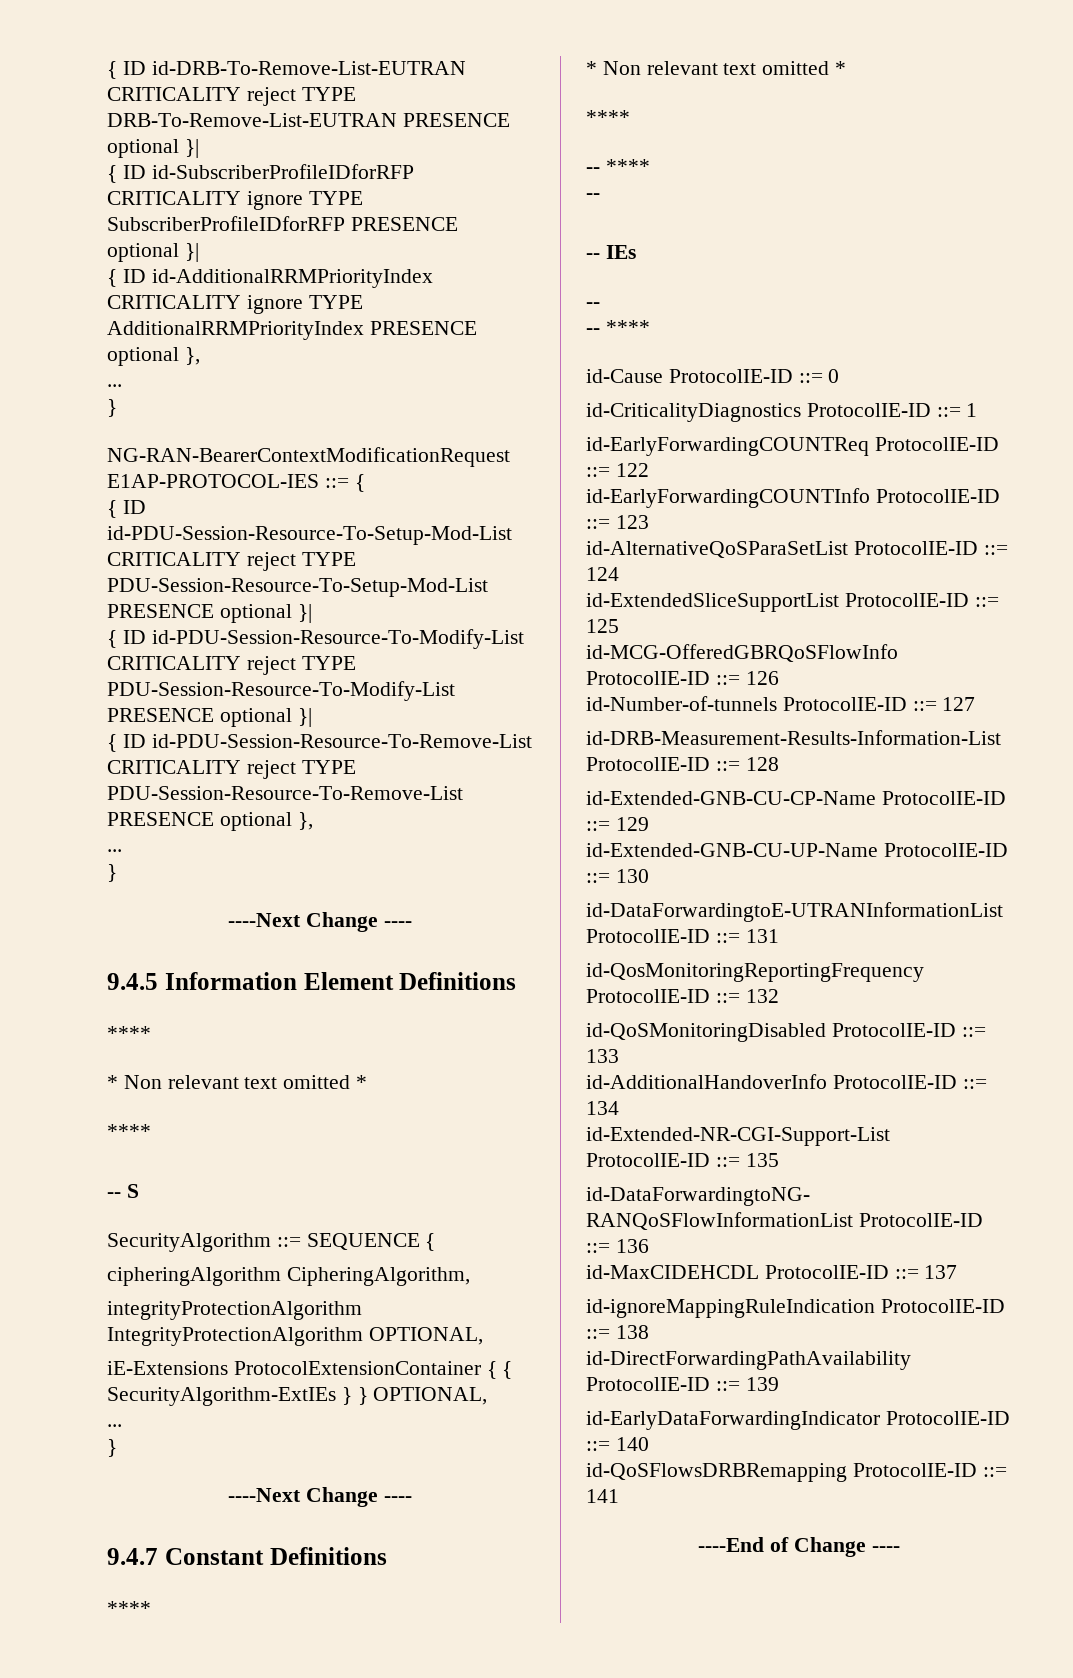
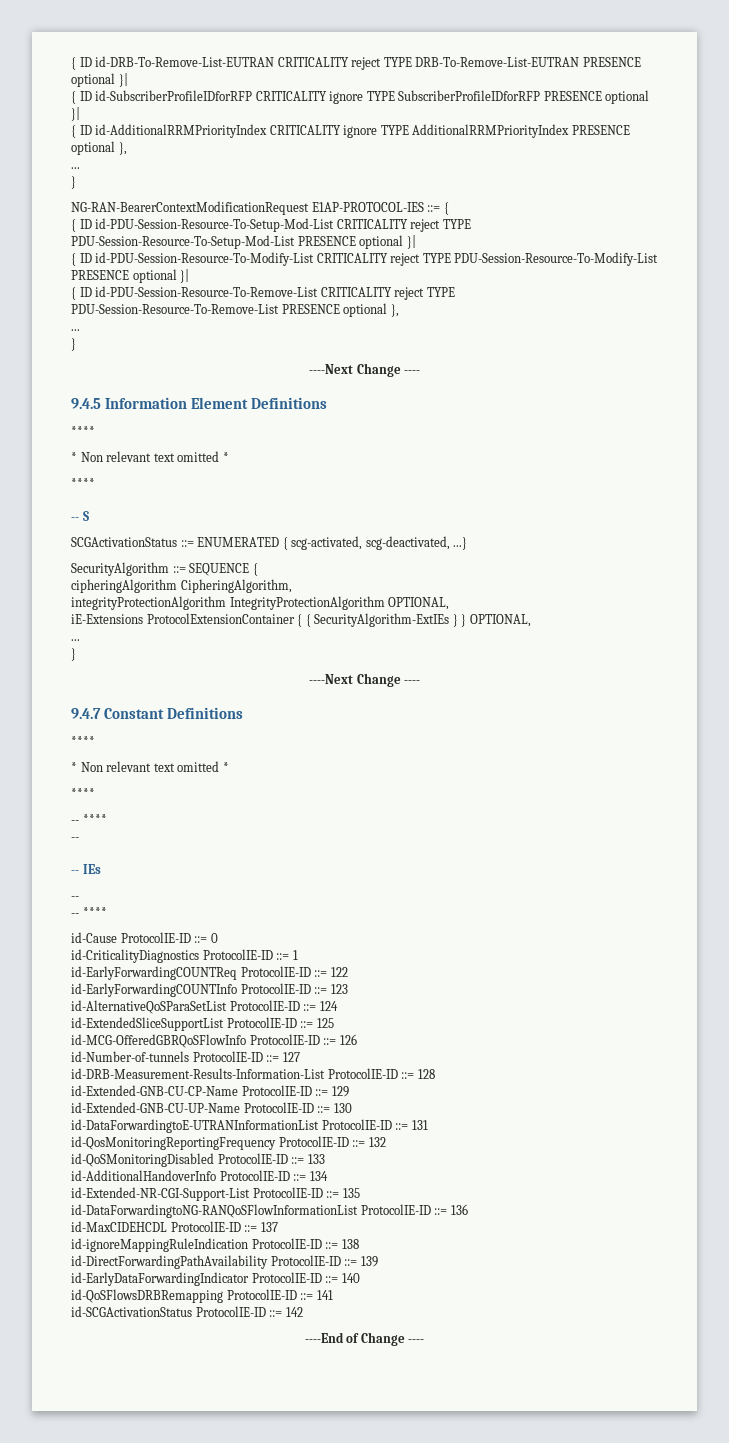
+ SCGActivationStatus ::= ENUMERATED { scg-activated, scg-deactivated, ...}
+ id-SCGActivationStatus ProtocolIE-ID ::= 142

